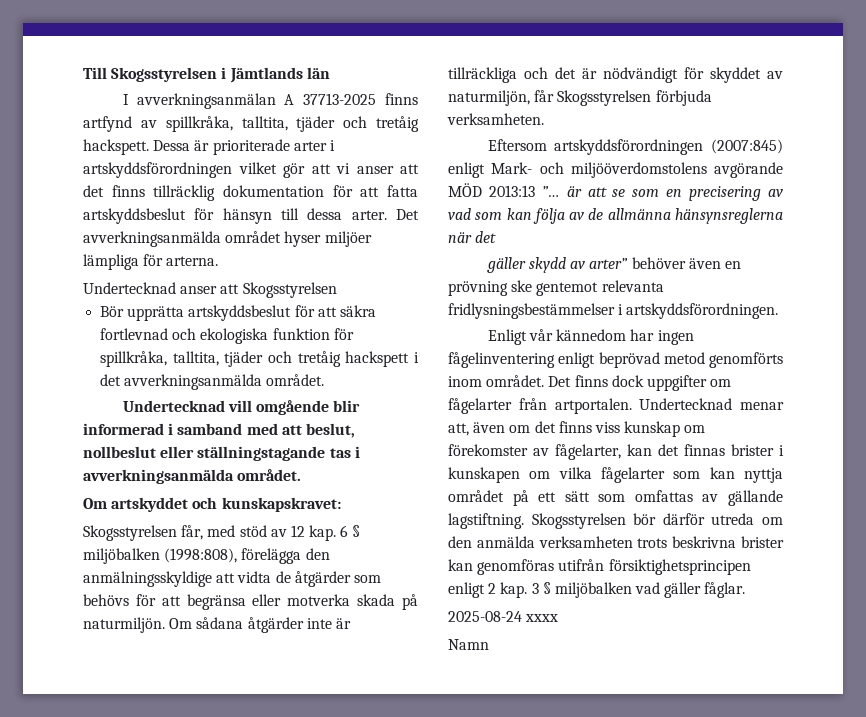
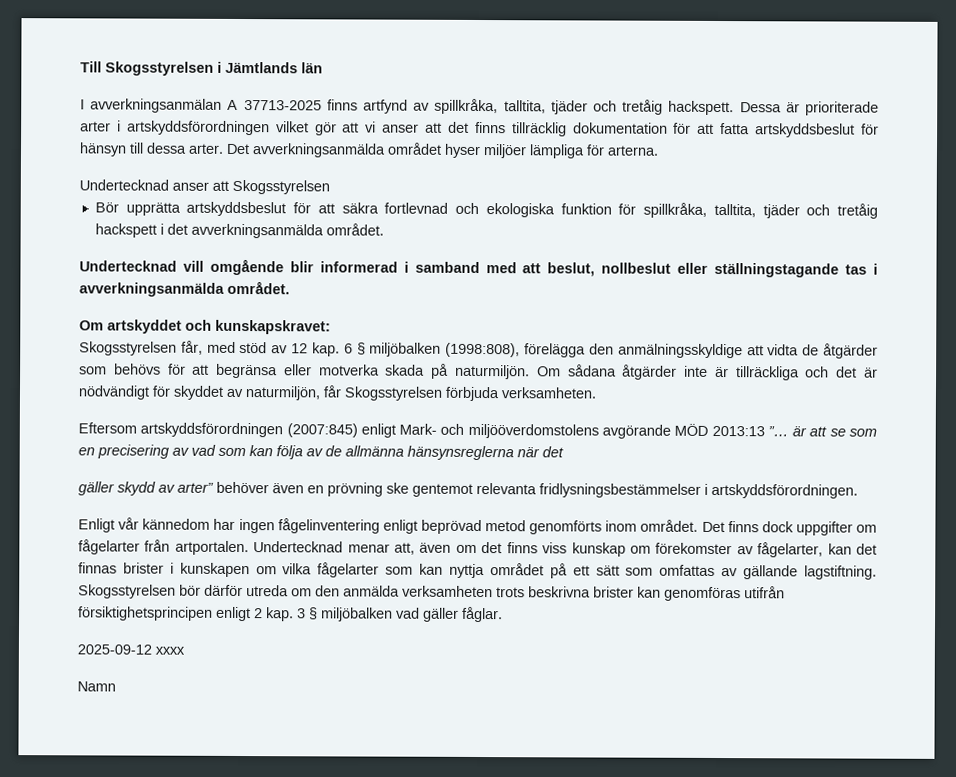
- 2025-08-24 xxxx
+ 2025-09-12 xxxx

